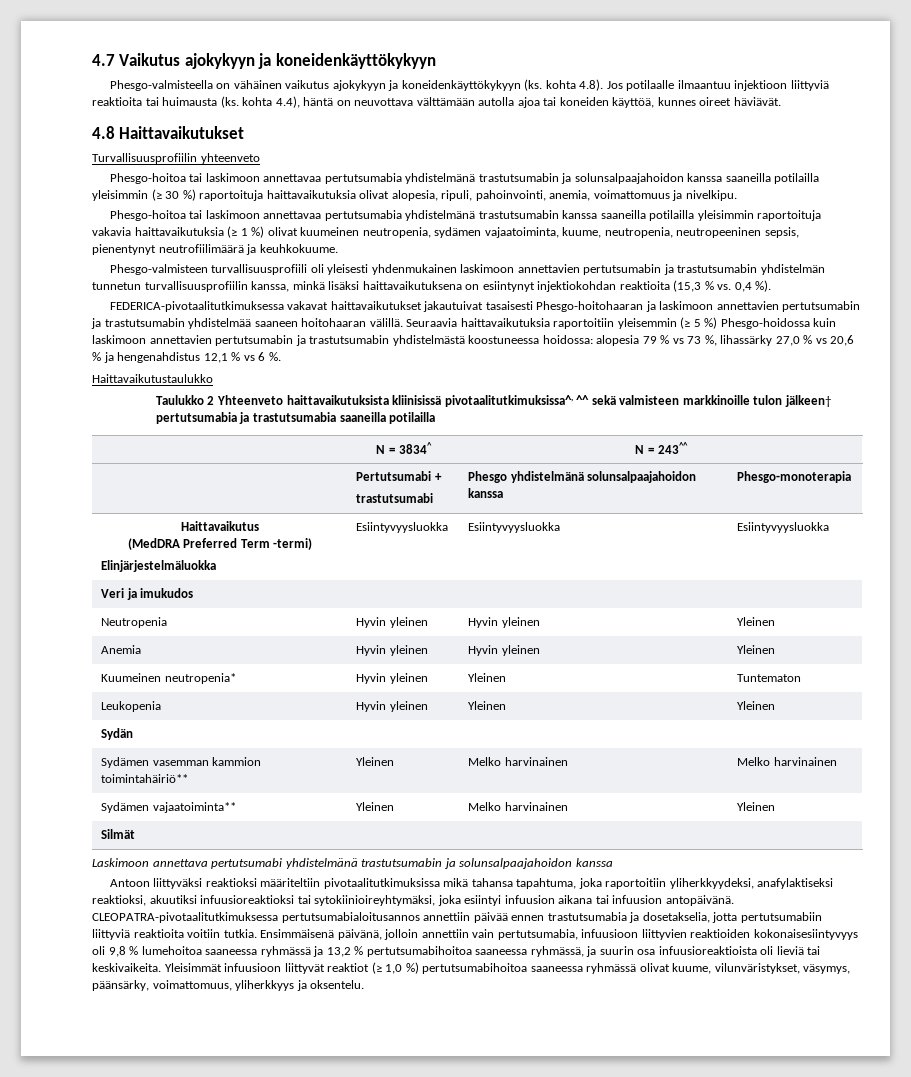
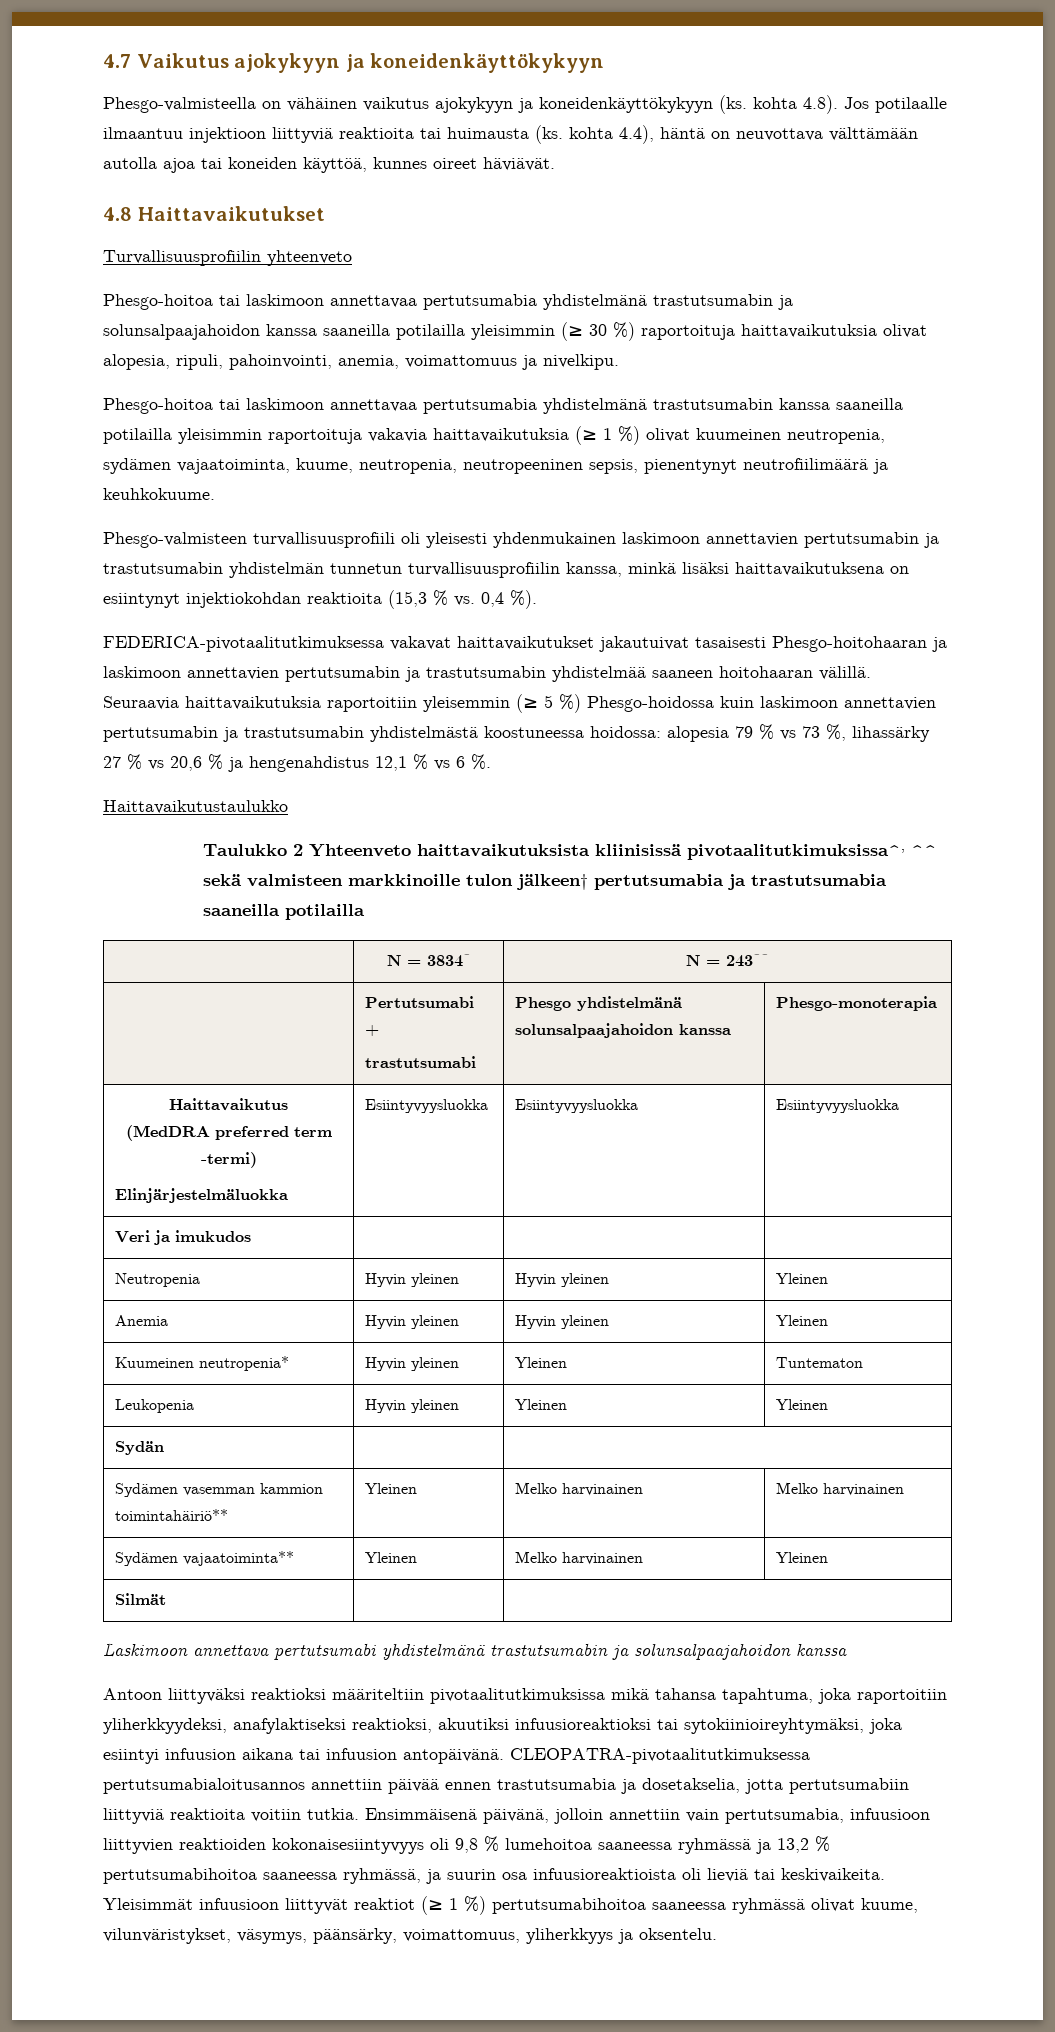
- Seuraavia haittavaikutuksia raportoitiin yleisemmin (≥ 5 %) Phesgo-hoidossa kuin laskimoon annettavien pertutsumabin ja trastutsumabin yhdistelmästä koostuneessa hoidossa: alopesia 79 % vs 73 %, lihassärky 27,0 % vs 20,6 % ja hengenahdistus 12,1 % vs 6 %.
+ Seuraavia haittavaikutuksia raportoitiin yleisemmin (≥ 5 %) Phesgo-hoidossa kuin laskimoon annettavien pertutsumabin ja trastutsumabin yhdistelmästä koostuneessa hoidossa: alopesia 79 % vs 73 %, lihassärky 27 % vs 20,6 % ja hengenahdistus 12,1 % vs 6 %.
  Haittavaikutus
- (MedDRA Preferred Term -termi)
+ (MedDRA preferred term -termi)
- Yleisimmät infuusioon liittyvät reaktiot (≥ 1,0 %) pertutsumabihoitoa saaneessa ryhmässä olivat kuume, vilunväristykset, väsymys, päänsärky, voimattomuus, yliherkkyys ja oksentelu.
+ Yleisimmät infuusioon liittyvät reaktiot (≥ 1 %) pertutsumabihoitoa saaneessa ryhmässä olivat kuume, vilunväristykset, väsymys, päänsärky, voimattomuus, yliherkkyys ja oksentelu.

